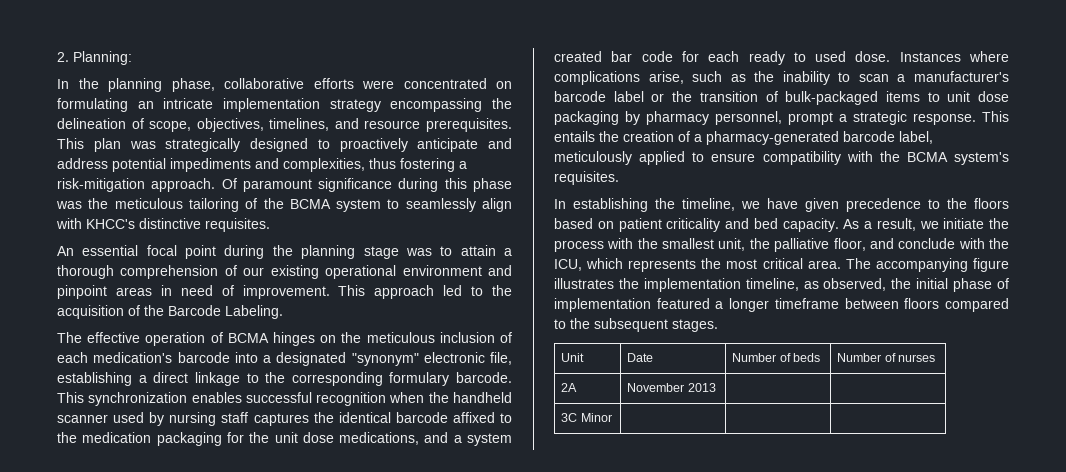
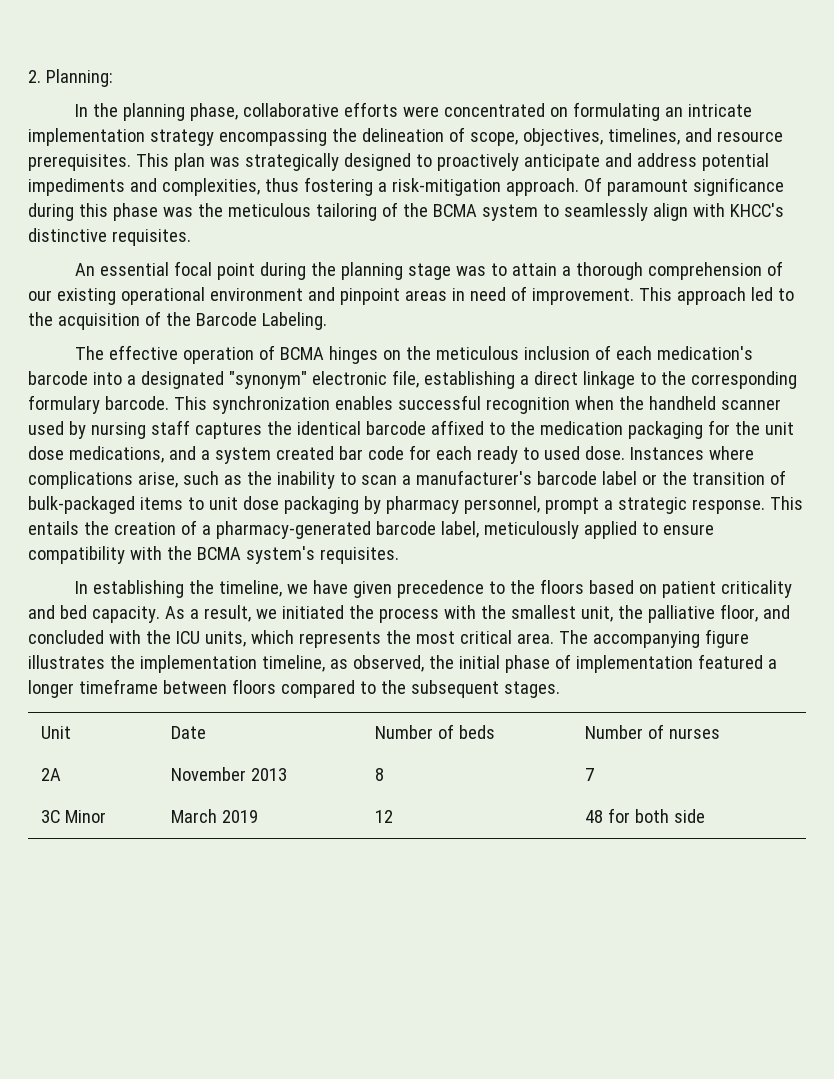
- As a result, we initiate the process with the smallest unit, the palliative floor, and conclude with the ICU, which represents the most critical area.
+ As a result, we initiated the process with the smallest unit, the palliative floor, and concluded with the ICU units, which represents the most critical area.
- 2A | November 2013 | |
+ 2A | November 2013 | 8 | 7
- 3C Minor | | |
+ 3C Minor | March 2019 | 12 | 48 for both side

